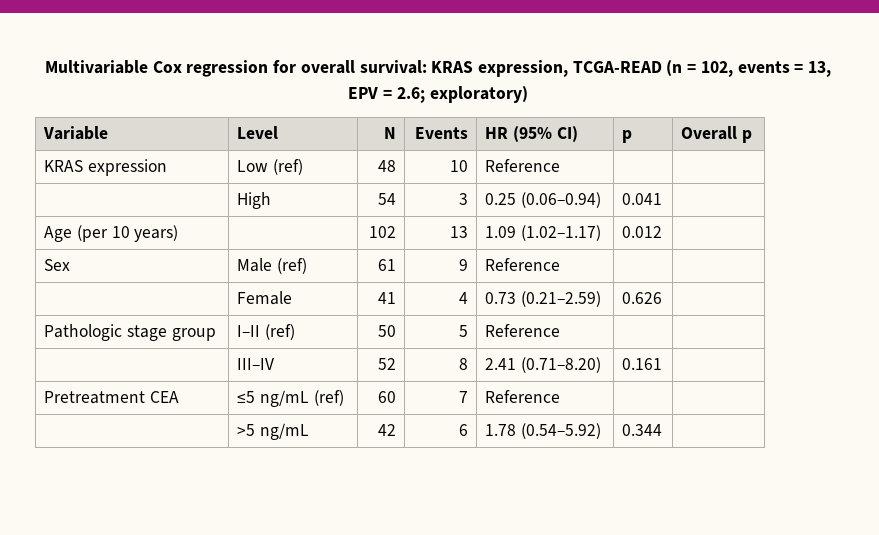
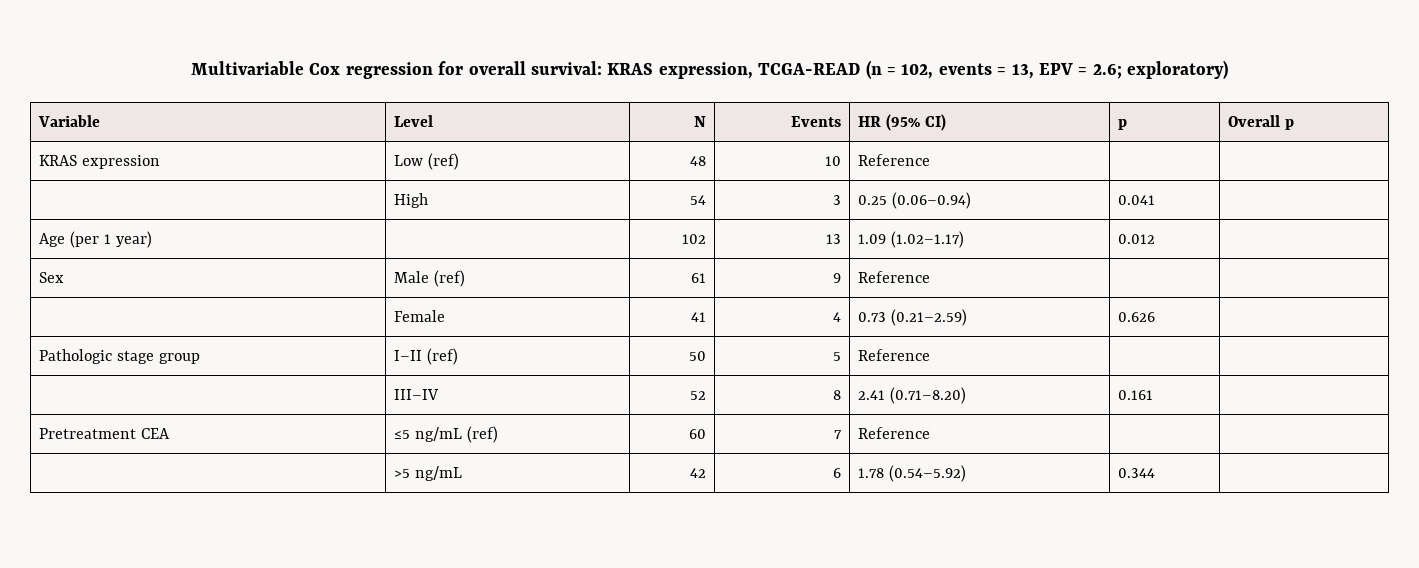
- Age (per 10 years) | | 102 | 13 | 1.09 (1.02–1.17) | 0.012 |
+ Age (per 1 year) | | 102 | 13 | 1.09 (1.02–1.17) | 0.012 |

